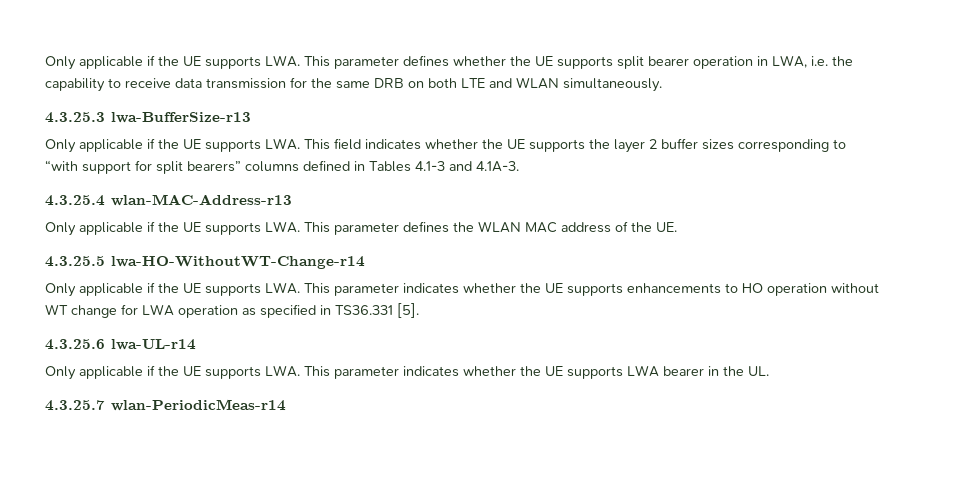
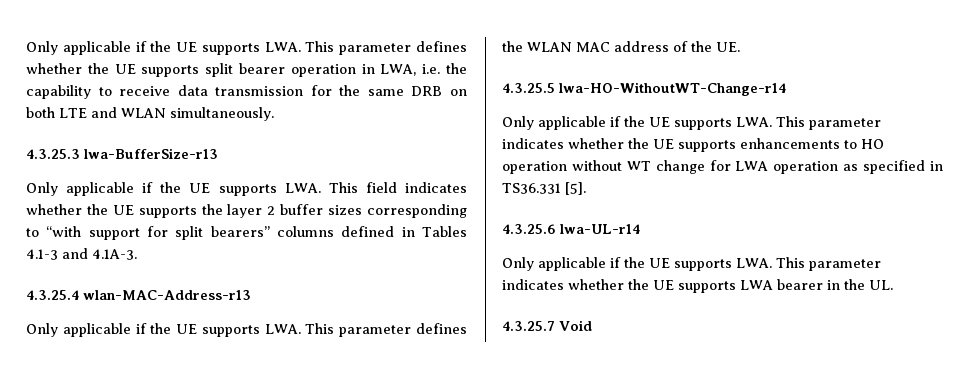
- 4.3.25.7 wlan-PeriodicMeas-r14
+ 4.3.25.7 Void

